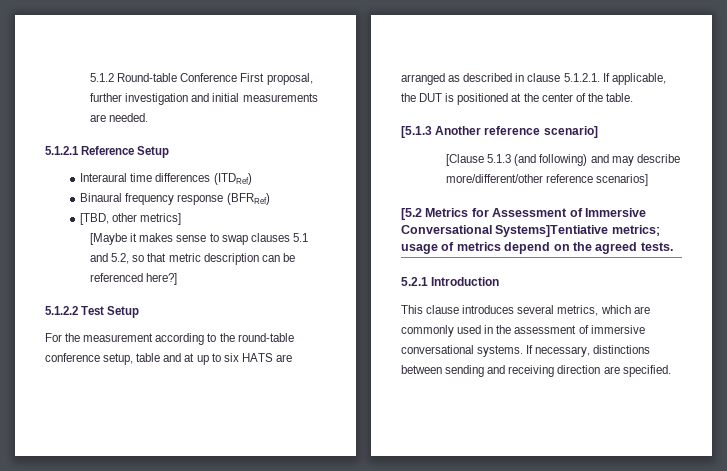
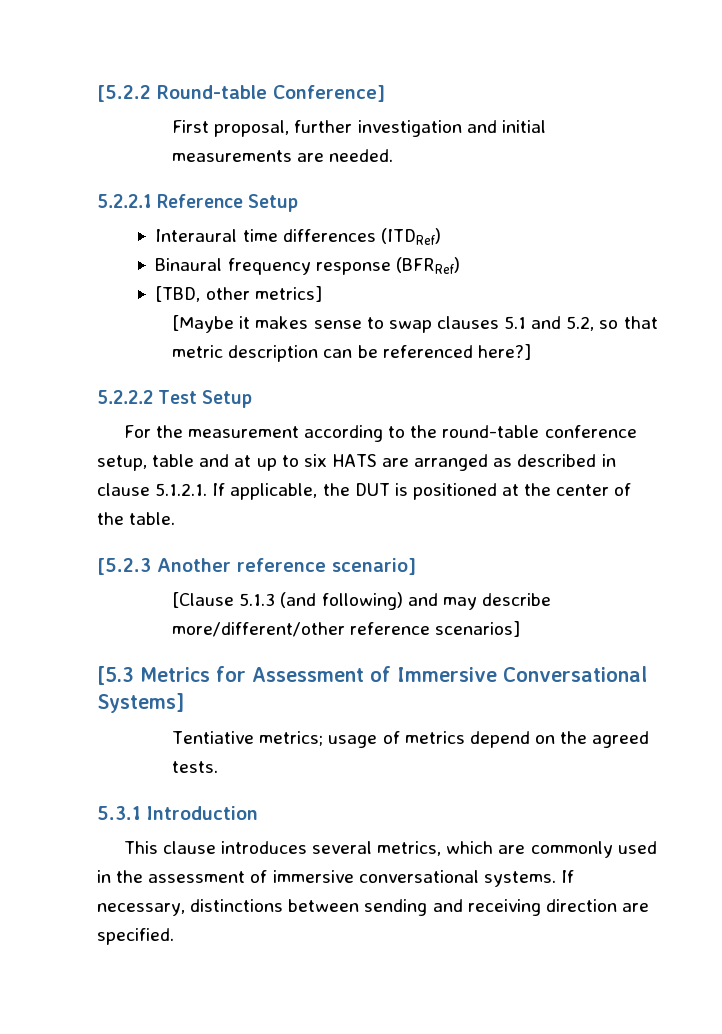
- 5.1.2 Round-table Conference First proposal, further investigation and initial measurements are needed.
+ [5.2.2 Round-table Conference]
+ First proposal, further investigation and initial measurements are needed.
- 5.1.2.1 Reference Setup
+ 5.2.2.1 Reference Setup
- 5.1.2.2 Test Setup
+ 5.2.2.2 Test Setup
- [5.1.3 Another reference scenario]
+ [5.2.3 Another reference scenario]
- [5.2 Metrics for Assessment of Immersive Conversational Systems]Tentiative metrics; usage of metrics depend on the agreed tests.
+ [5.3 Metrics for Assessment of Immersive Conversational Systems]
+ Tentiative metrics; usage of metrics depend on the agreed tests.
- 5.2.1 Introduction
+ 5.3.1 Introduction

